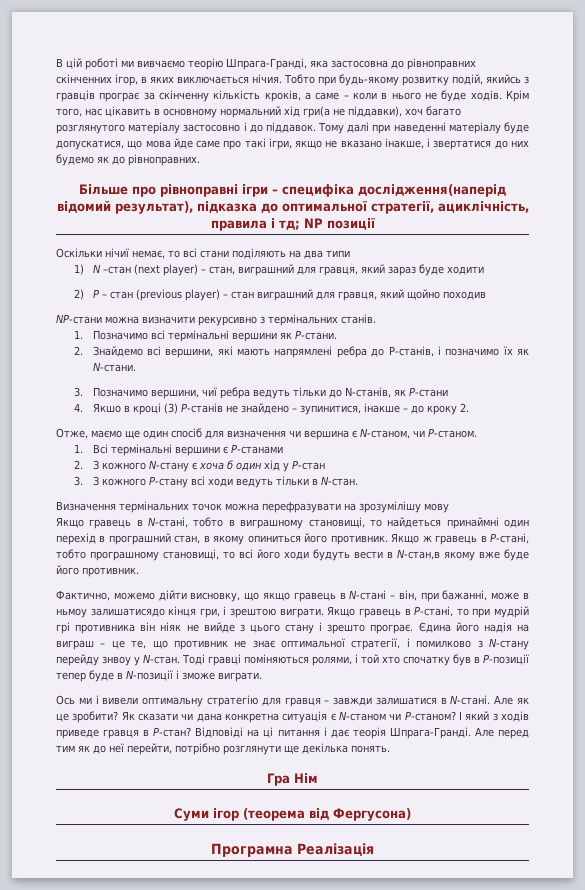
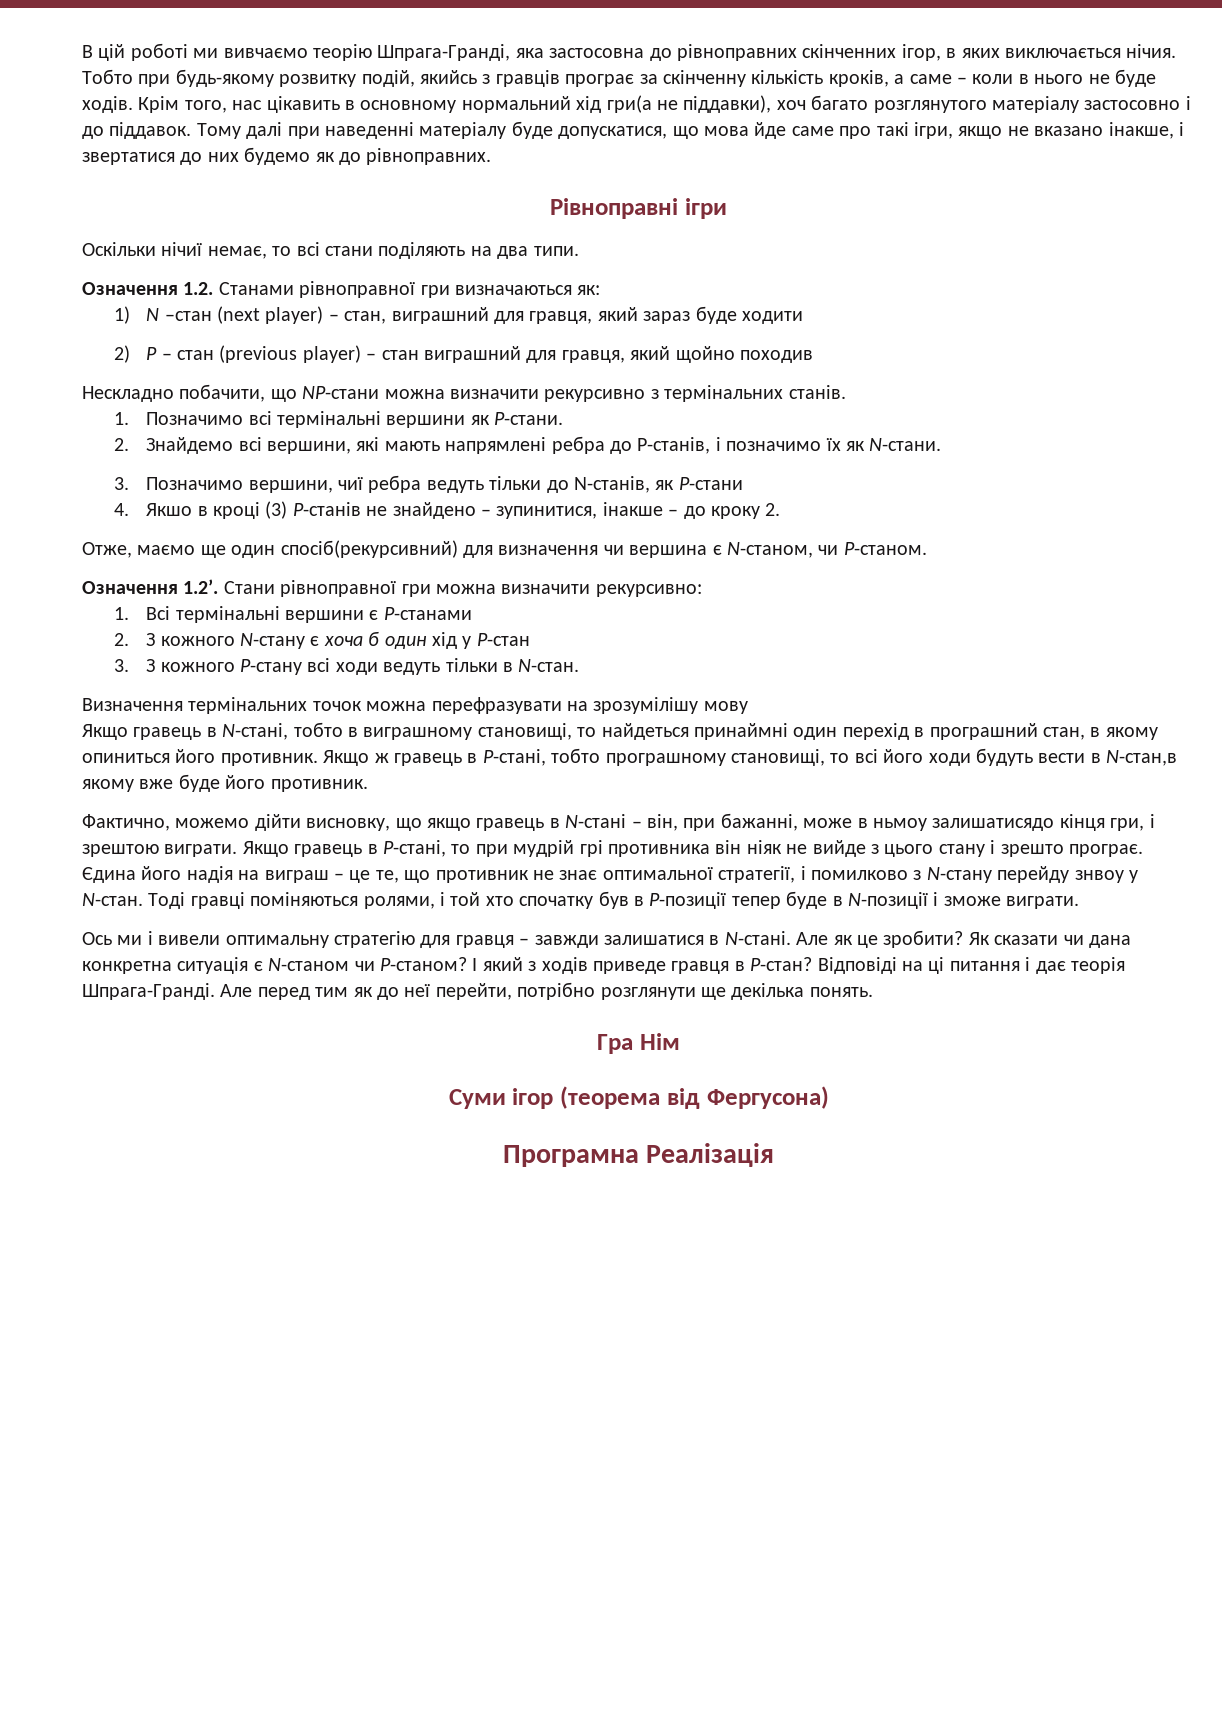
- Більше про рівноправні ігри – специфіка дослідження(наперід відомий результат), підказка до оптимальної стратегії, ациклічність, правила і тд; NP позиції
+ Рівноправні ігри
- Оскільки нічиї немає, то всі стани поділяють на два типи
+ Оскільки нічиї немає, то всі стани поділяють на два типи.
+ Означення 1.2. Станами рівноправної гри визначаються як:
- NP-стани можна визначити рекурсивно з термінальних станів.
+ Нескладно побачити, що NP-стани можна визначити рекурсивно з термінальних станів.
- Отже, маємо ще один спосіб для визначення чи вершина є N-станом, чи P-станом.
+ Отже, маємо ще один спосіб(рекурсивний) для визначення чи вершина є N-станом, чи P-станом.
+ Означення 1.2’. Стани рівноправної гри можна визначити рекурсивно:

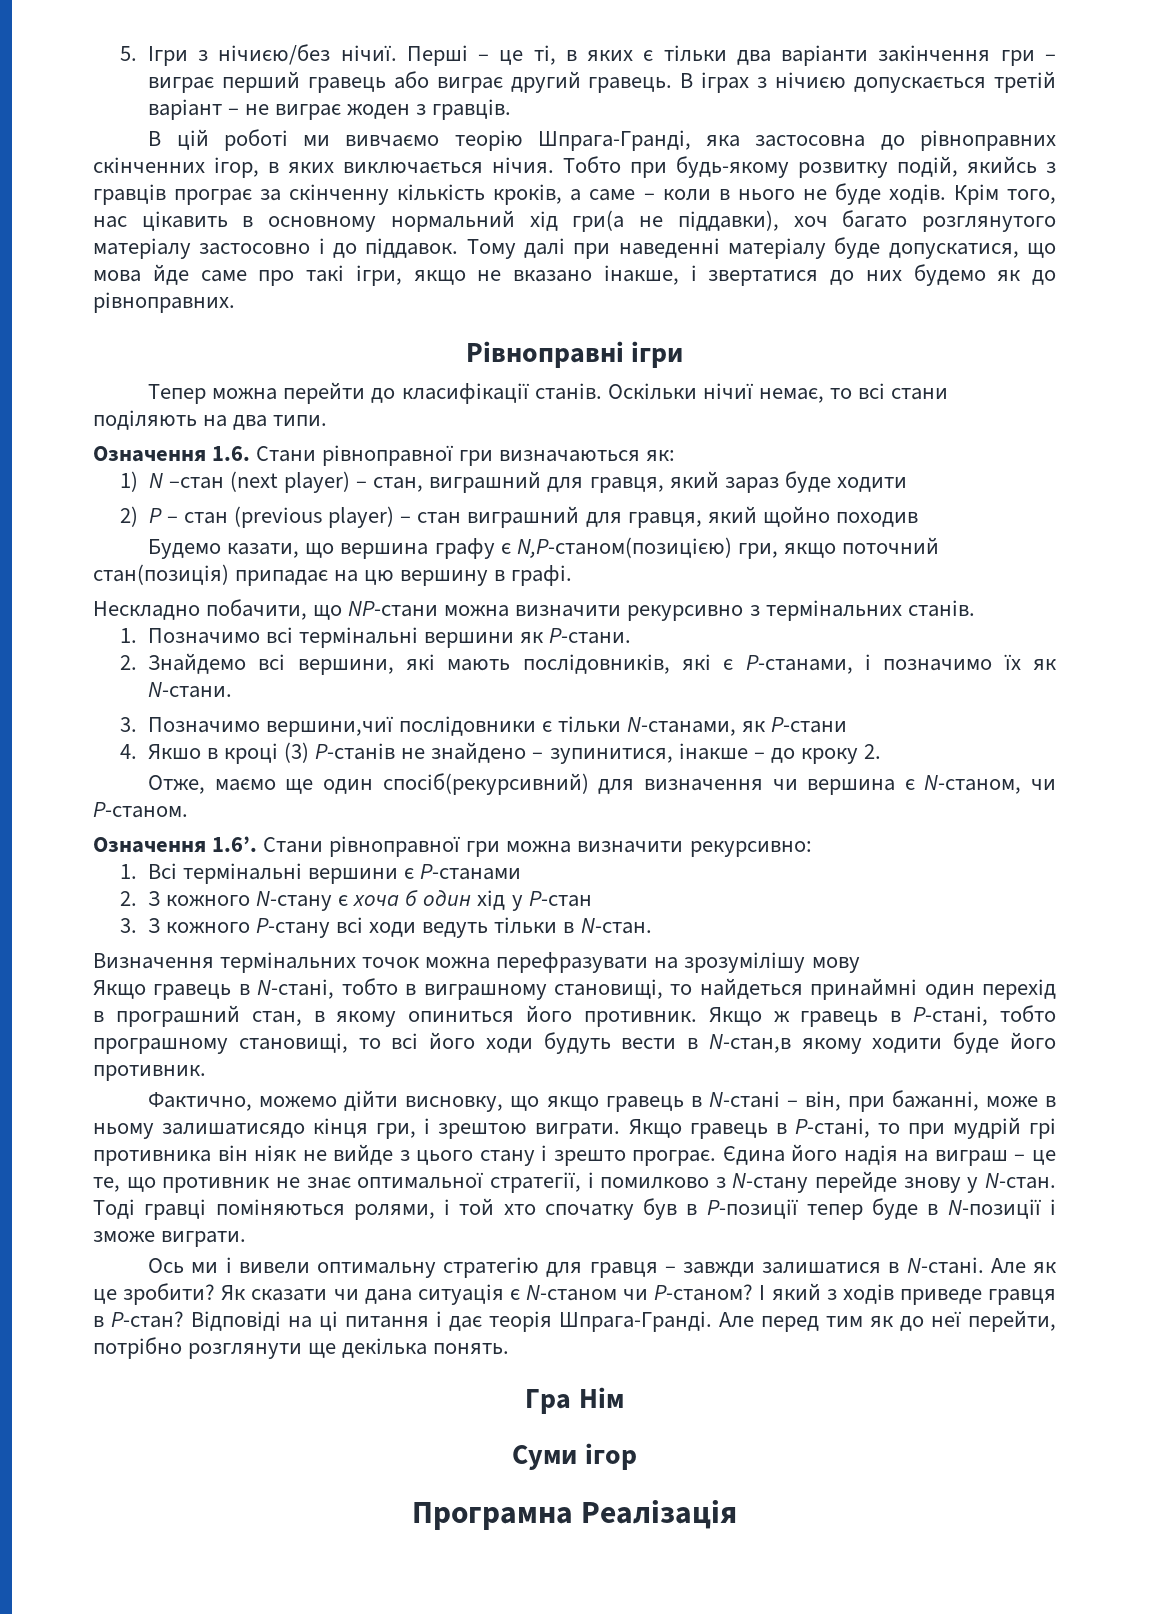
+ 5. Ігри з нічиєю/без нічиї. Перші – це ті, в яких є тільки два варіанти закінчення гри – виграє перший гравець або виграє другий гравець. В іграх з нічиєю допускається третій варіант – не виграє жоден з гравців.
+ Тепер можна перейти до класифікації станів.
- Означення 1.2. Станами рівноправної гри визначаються як:
+ Означення 1.6. Стани рівноправної гри визначаються як:
+ Будемо казати, що вершина графу є N,P-станом(позицією) гри, якщо поточний стан(позиція) припадає на цю вершину в графі.
- 2. Знайдемо всі вершини, які мають напрямлені ребра до P-станів, і позначимо їх як N-стани.
+ 2. Знайдемо всі вершини, які мають послідовників, які є P-станами, і позначимо їх як N-стани.
- 3. Позначимо вершини, чиї ребра ведуть тільки до N-станів, як P-стани
+ 3. Позначимо вершини,чиї послідовники є тільки N-станами, як P-стани
- Означення 1.2’. Стани рівноправної гри можна визначити рекурсивно:
+ Означення 1.6’. Стани рівноправної гри можна визначити рекурсивно:
- Якщо ж гравець в P-стані, тобто програшному становищі, то всі його ходи будуть вести в N-стан,в якому вже буде його противник.
+ Якщо ж гравець в P-стані, тобто програшному становищі, то всі його ходи будуть вести в N-стан,в якому ходити буде його противник.
- Фактично, можемо дійти висновку, що якщо гравець в N-стані – він, при бажанні, може в ньмоу залишатисядо кінця гри, і зрештою виграти.
+ Фактично, можемо дійти висновку, що якщо гравець в N-стані – він, при бажанні, може в ньому залишатисядо кінця гри, і зрештою виграти.
- Єдина його надія на виграш – це те, що противник не знає оптимальної стратегії, і помилково з N-стану перейду знвоу у N-стан.
+ Єдина його надія на виграш – це те, що противник не знає оптимальної стратегії, і помилково з N-стану перейде знову у N-стан.
- Як сказати чи дана конкретна ситуація є N-станом чи P-станом?
+ Як сказати чи дана ситуація є N-станом чи P-станом?
- Суми ігор (теорема від Фергусона)
+ Суми ігор

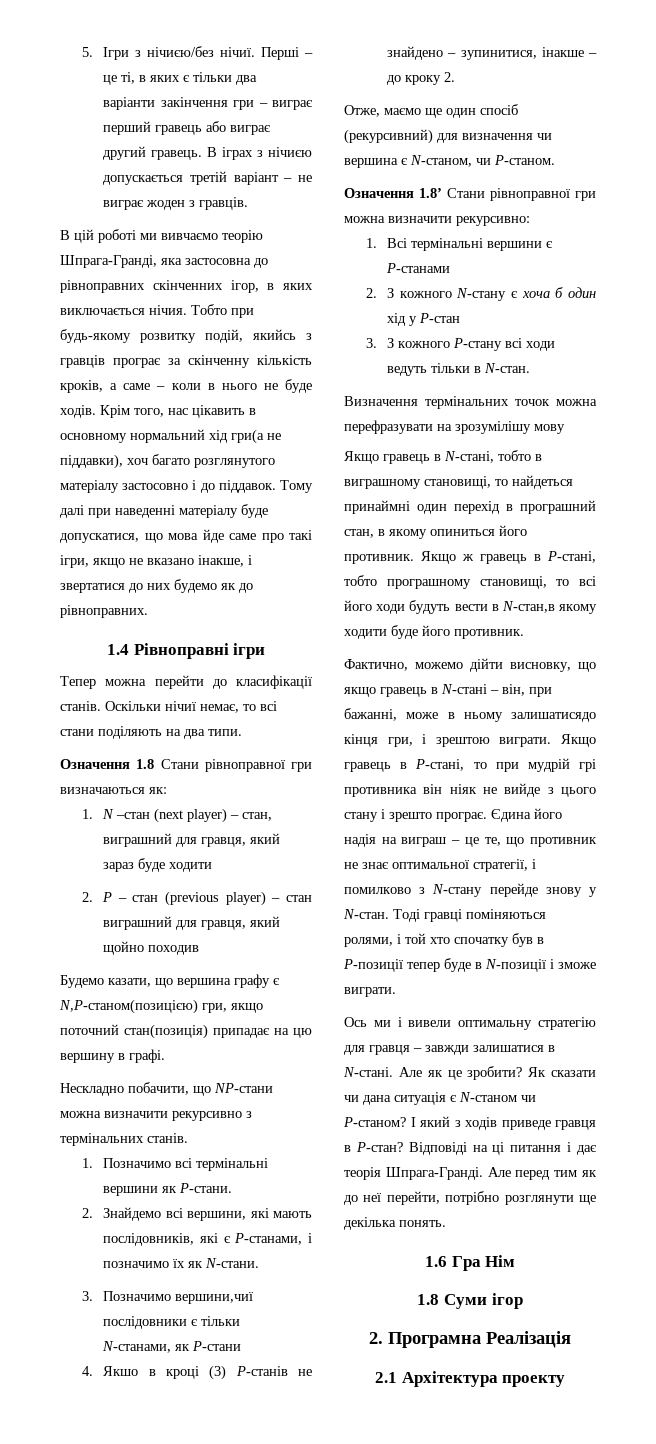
- Рівноправні ігри
+ 1.4 Рівноправні ігри
- Означення 1.6. Стани рівноправної гри визначаються як:
+ Означення 1.8 Стани рівноправної гри визначаються як:
- 1) N –стан (next player) – стан, виграшний для гравця, який зараз буде ходити
+ 1. N –стан (next player) – стан, виграшний для гравця, який зараз буде ходити
- 2) P – стан (previous player) – стан виграшний для гравця, який щойно походив
+ 2. P – стан (previous player) – стан виграшний для гравця, який щойно походив
- Отже, маємо ще один спосіб(рекурсивний) для визначення чи вершина є N-станом, чи P-станом.
+ Отже, маємо ще один спосіб (рекурсивний) для визначення чи вершина є N-станом, чи P-станом.
- Означення 1.6’. Стани рівноправної гри можна визначити рекурсивно:
+ Означення 1.8’ Стани рівноправної гри можна визначити рекурсивно:
- Гра Нім
+ 1.6 Гра Нім
- Суми ігор
+ 1.8 Суми ігор
- Програмна Реалізація
+ 2. Програмна Реалізація
+ 2.1 Архітектура проекту

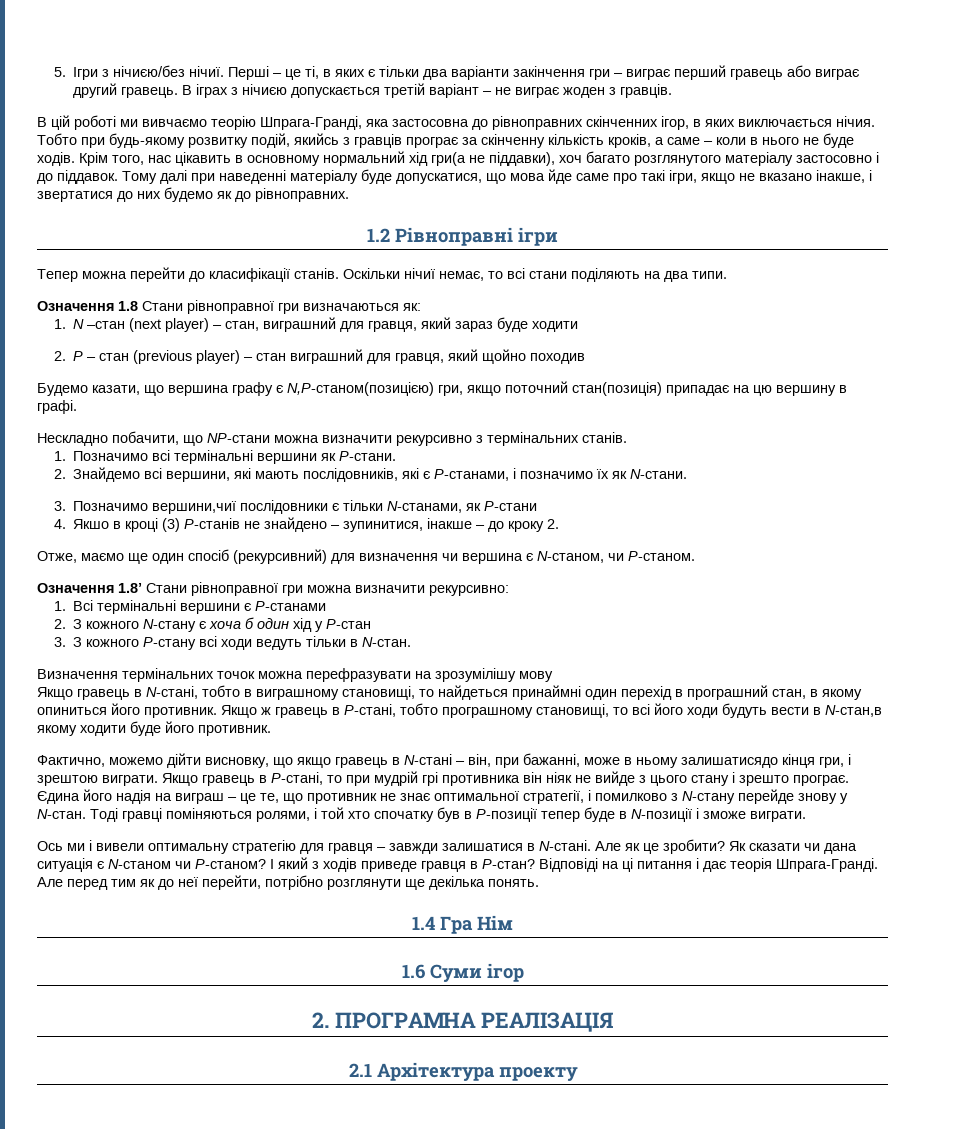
- 1.4 Рівноправні ігри
+ 1.2 Рівноправні ігри
- 1.6 Гра Нім
+ 1.4 Гра Нім
- 1.8 Суми ігор
+ 1.6 Суми ігор
- 2. Програмна Реалізація
+ 2. ПРОГРАМНА РЕАЛІЗАЦІЯ

